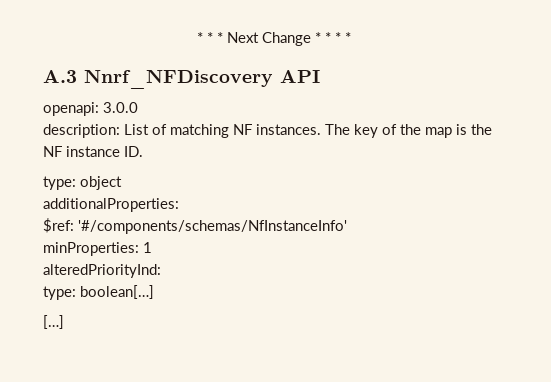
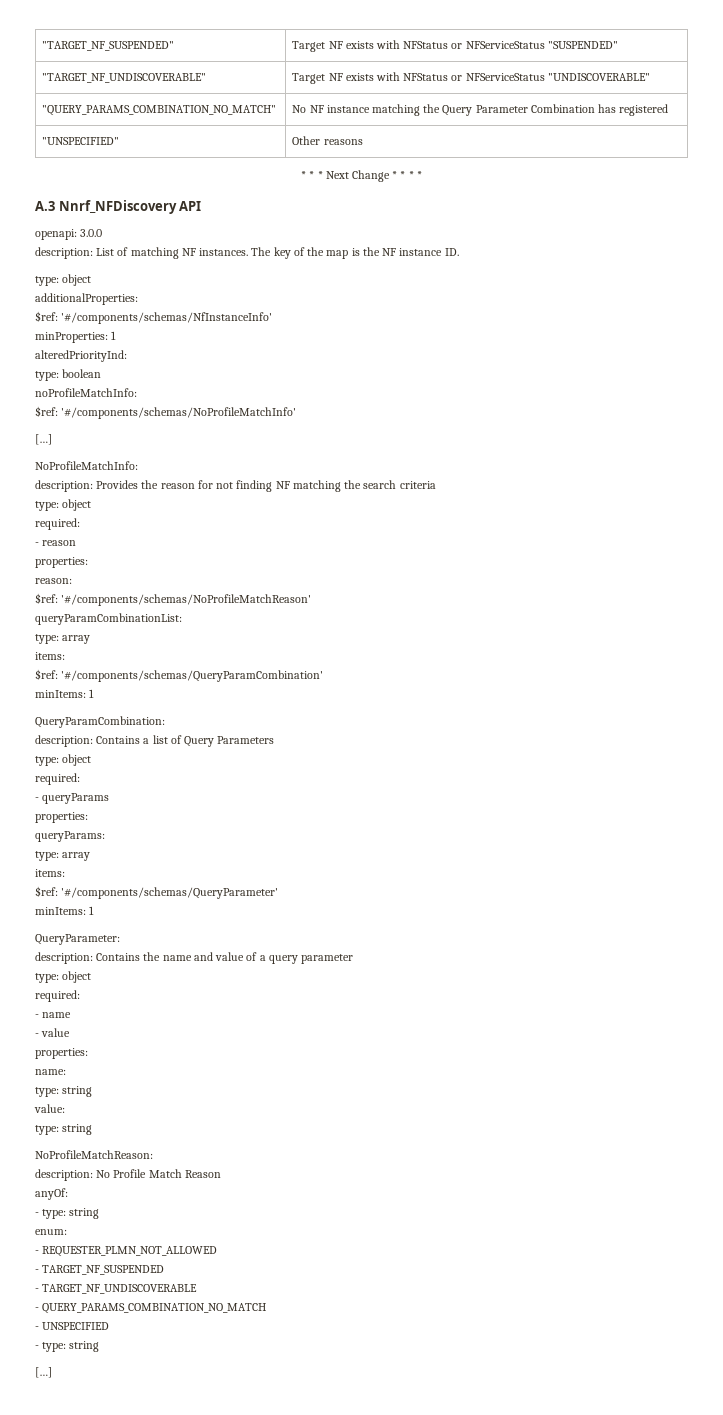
+ "TARGET_NF_SUSPENDED" | Target NF exists with NFStatus or NFServiceStatus "SUSPENDED"
+ "TARGET_NF_UNDISCOVERABLE" | Target NF exists with NFStatus or NFServiceStatus "UNDISCOVERABLE"
+ "QUERY_PARAMS_COMBINATION_NO_MATCH" | No NF instance matching the Query Parameter Combination has registered
+ "UNSPECIFIED" | Other reasons
- type: boolean[…]
+ type: boolean
+ noProfileMatchInfo:
+ $ref: '#/components/schemas/NoProfileMatchInfo'
+ […]
+ NoProfileMatchInfo:
+ description: Provides the reason for not finding NF matching the search criteria
+ type: object
+ required:
+ - reason
+ properties:
+ reason:
+ $ref: '#/components/schemas/NoProfileMatchReason'
+ queryParamCombinationList:
+ type: array
+ items:
+ $ref: '#/components/schemas/QueryParamCombination'
+ minItems: 1
+ QueryParamCombination:
+ description: Contains a list of Query Parameters
+ type: object
+ required:
+ - queryParams
+ properties:
+ queryParams:
+ type: array
+ items:
+ $ref: '#/components/schemas/QueryParameter'
+ minItems: 1
+ QueryParameter:
+ description: Contains the name and value of a query parameter
+ type: object
+ required:
+ - name
+ - value
+ properties:
+ name:
+ type: string
+ value:
+ type: string
+ NoProfileMatchReason:
+ description: No Profile Match Reason
+ anyOf:
+ - type: string
+ enum:
+ - REQUESTER_PLMN_NOT_ALLOWED
+ - TARGET_NF_SUSPENDED
+ - TARGET_NF_UNDISCOVERABLE
+ - QUERY_PARAMS_COMBINATION_NO_MATCH
+ - UNSPECIFIED
+ - type: string

